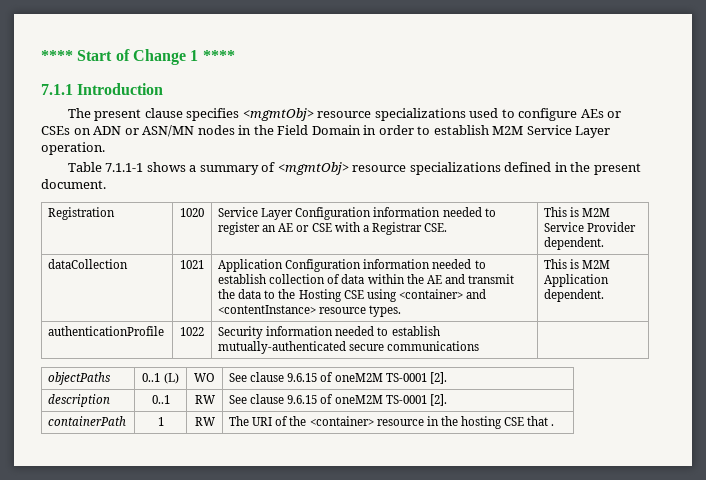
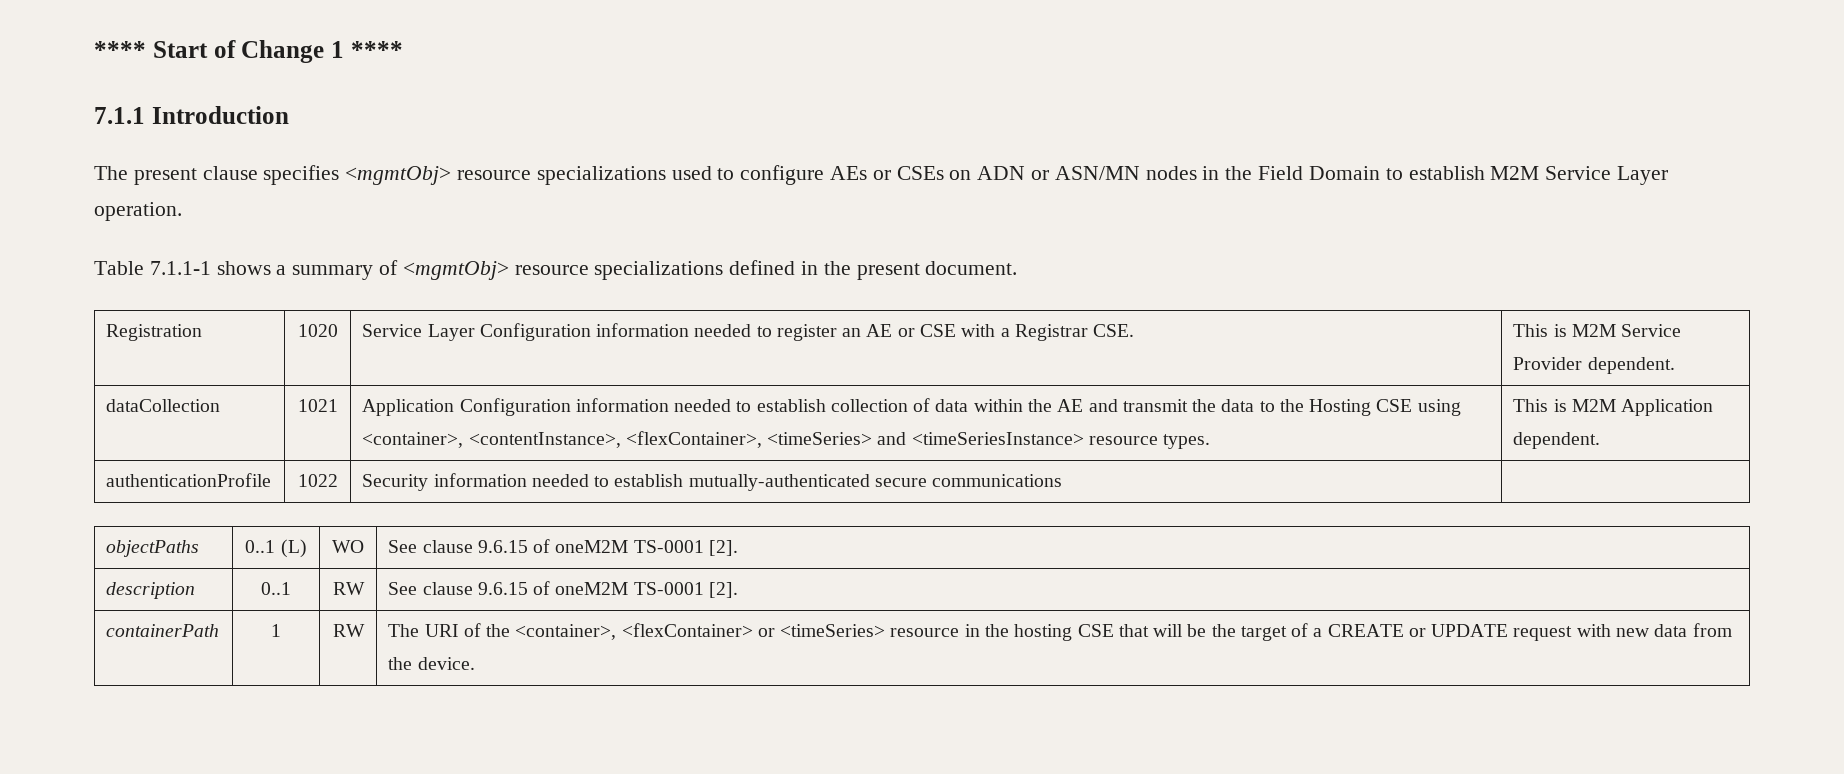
- The present clause specifies <mgmtObj> resource specializations used to configure AEs or CSEs on ADN or ASN/MN nodes in the Field Domain in order to establish M2M Service Layer operation.
+ The present clause specifies <mgmtObj> resource specializations used to configure AEs or CSEs on ADN or ASN/MN nodes in the Field Domain to establish M2M Service Layer operation.
- dataCollection | 1021 | Application Configuration information needed to establish collection of data within the AE and transmit the data to the Hosting CSE using <container> and <contentInstance> resource types. | This is M2M Application dependent.
+ dataCollection | 1021 | Application Configuration information needed to establish collection of data within the AE and transmit the data to the Hosting CSE using <container>, <contentInstance>, <flexContainer>, <timeSeries> and <timeSeriesInstance> resource types. | This is M2M Application dependent.
- containerPath | 1 | RW | The URI of the <container> resource in the hosting CSE that .
+ containerPath | 1 | RW | The URI of the <container>, <flexContainer> or <timeSeries> resource in the hosting CSE that will be the target of a CREATE or UPDATE request with new data from the device.

